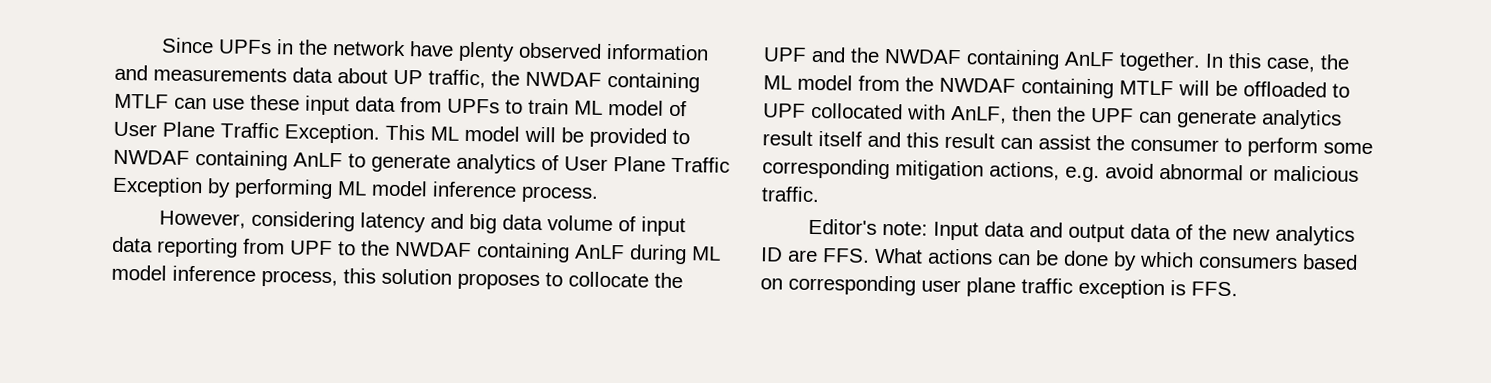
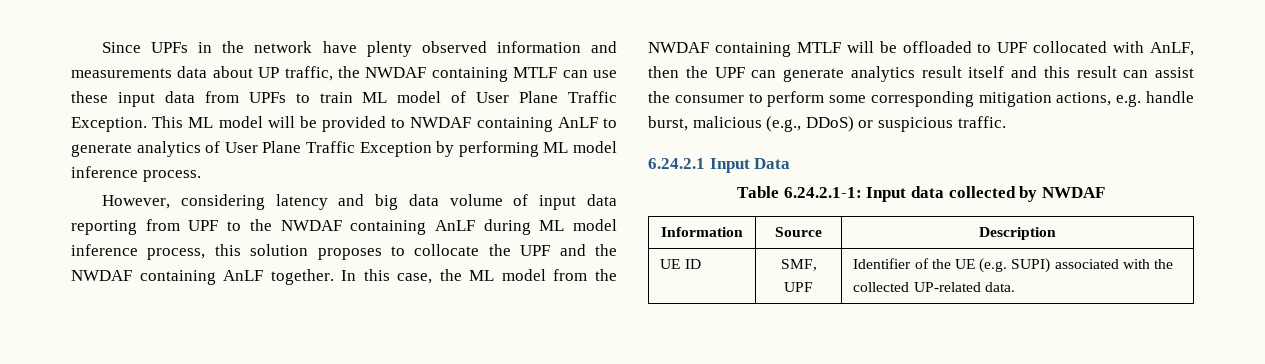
- In this case, the ML model from the NWDAF containing MTLF will be offloaded to UPF collocated with AnLF, then the UPF can generate analytics result itself and this result can assist the consumer to perform some corresponding mitigation actions, e.g. avoid abnormal or malicious traffic.
- Editor's note: Input data and output data of the new analytics ID are FFS. What actions can be done by which consumers based on corresponding user plane traffic exception is FFS.
+ In this case, the ML model from the NWDAF containing MTLF will be offloaded to UPF collocated with AnLF, then the UPF can generate analytics result itself and this result can assist the consumer to perform some corresponding mitigation actions, e.g. handle burst, malicious (e.g., DDoS) or suspicious traffic.
+ 6.24.2.1 Input Data
+ Table 6.24.2.1-1: Input data collected by NWDAF
+ Information | Source | Description
+ UE ID | SMF, UPF | Identifier of the UE (e.g. SUPI) associated with the collected UP-related data.

